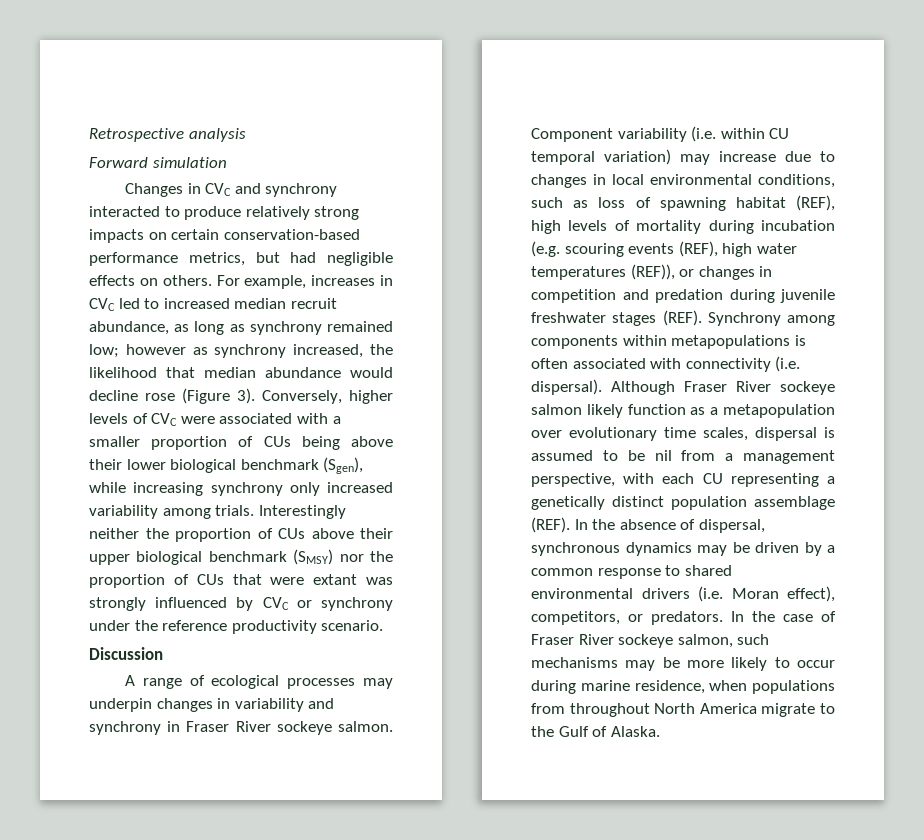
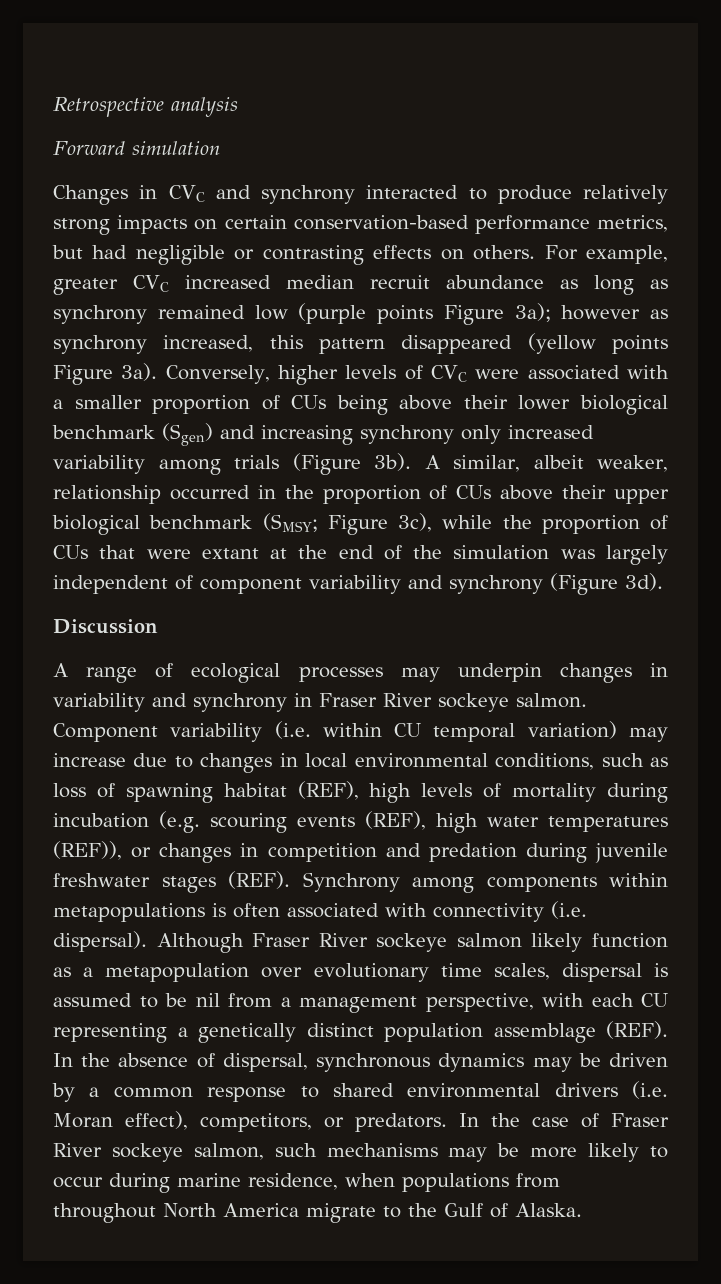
- Changes in CVC and synchrony interacted to produce relatively strong impacts on certain conservation-based performance metrics, but had negligible effects on others.
+ Changes in CVC and synchrony interacted to produce relatively strong impacts on certain conservation-based performance metrics, but had negligible or contrasting effects on others.
- For example, increases in CVC led to increased median recruit abundance, as long as synchrony remained low; however as synchrony increased, the likelihood that median abundance would decline rose (Figure 3).
+ For example, greater CVC increased median recruit abundance as long as synchrony remained low (purple points Figure 3a); however as synchrony increased, this pattern disappeared (yellow points Figure 3a).
- Conversely, higher levels of CVC were associated with a smaller proportion of CUs being above their lower biological benchmark (Sgen), while increasing synchrony only increased variability among trials. Interestingly neither the proportion of CUs above their upper biological benchmark (SMSY) nor the proportion of CUs that were extant was strongly influenced by CVC or synchrony under the reference productivity scenario.
+ Conversely, higher levels of CVC were associated with a smaller proportion of CUs being above their lower biological benchmark (Sgen) and increasing synchrony only increased variability among trials (Figure 3b). A similar, albeit weaker, relationship occurred in the proportion of CUs above their upper biological benchmark (SMSY; Figure 3c), while the proportion of CUs that were extant at the end of the simulation was largely independent of component variability and synchrony (Figure 3d).

